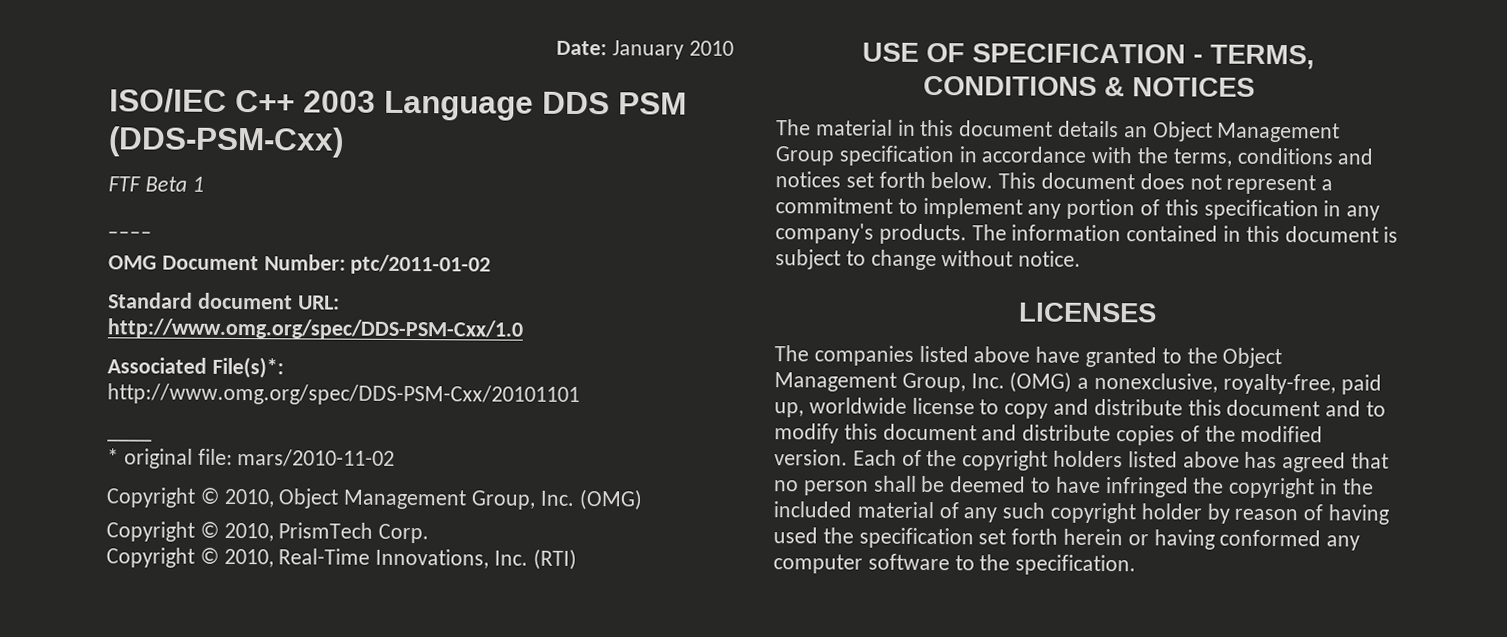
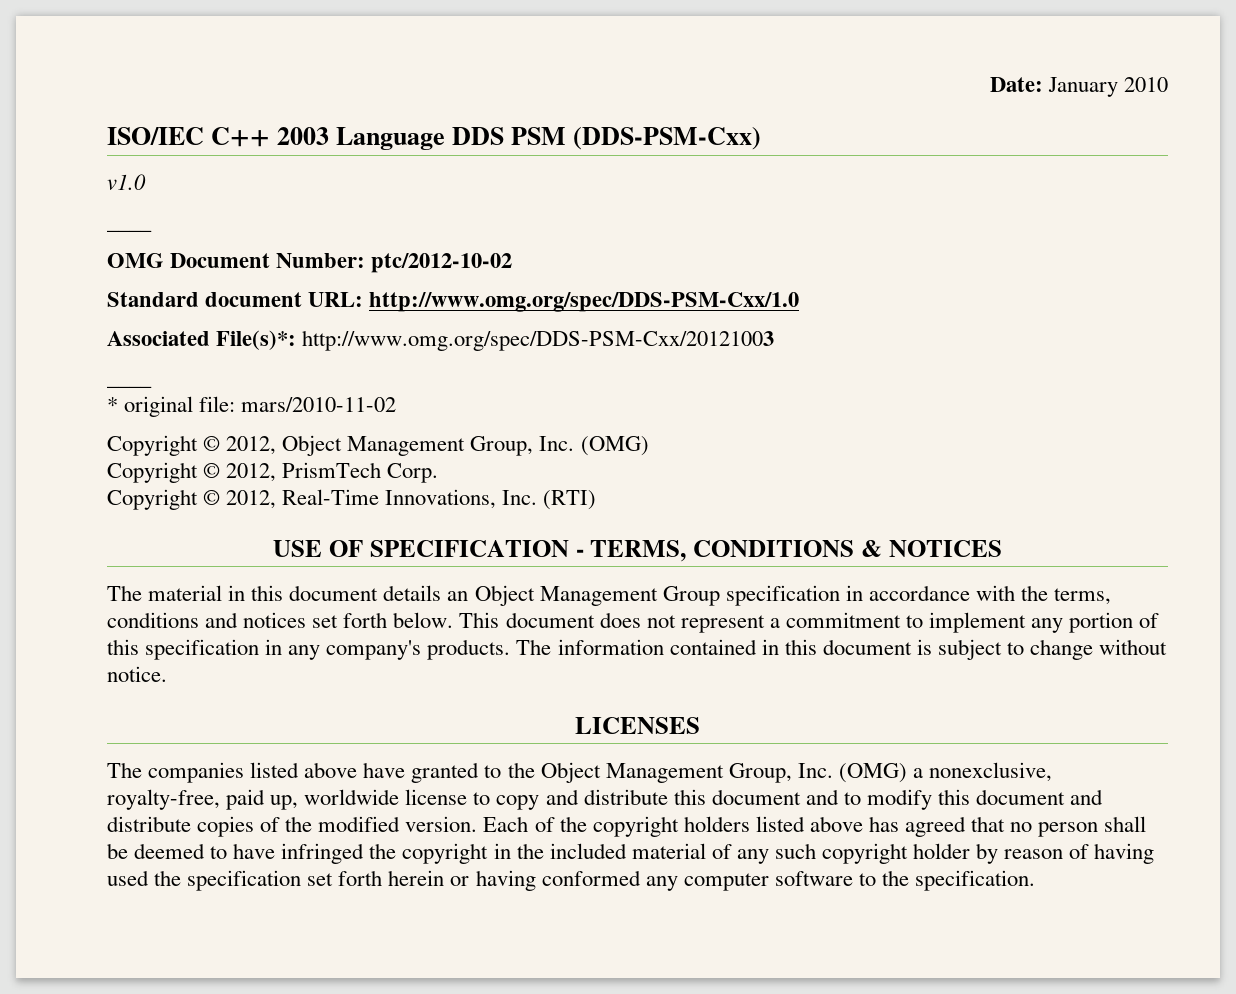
- FTF Beta 1
+ v1.0
- OMG Document Number: ptc/2011-01-02
+ OMG Document Number: ptc/2012-10-02
- Associated File(s)*: http://www.omg.org/spec/DDS-PSM-Cxx/20101101
+ Associated File(s)*: http://www.omg.org/spec/DDS-PSM-Cxx/20121003
- Copyright © 2010, Object Management Group, Inc. (OMG)
+ Copyright © 2012, Object Management Group, Inc. (OMG)
- Copyright © 2010, PrismTech Corp.
+ Copyright © 2012, PrismTech Corp.
- Copyright © 2010, Real-Time Innovations, Inc. (RTI)
+ Copyright © 2012, Real-Time Innovations, Inc. (RTI)

